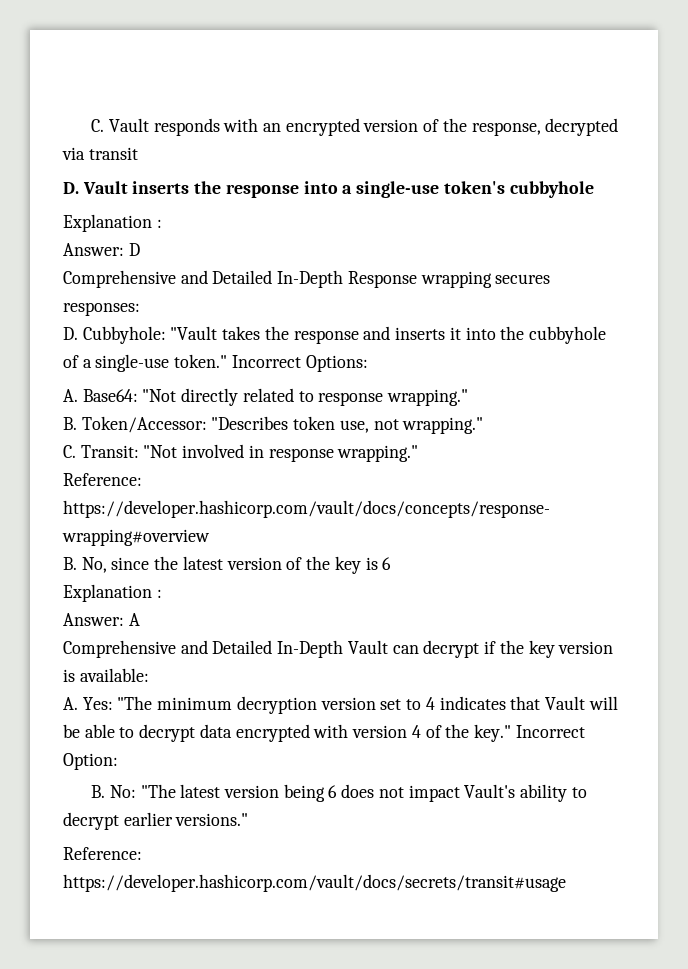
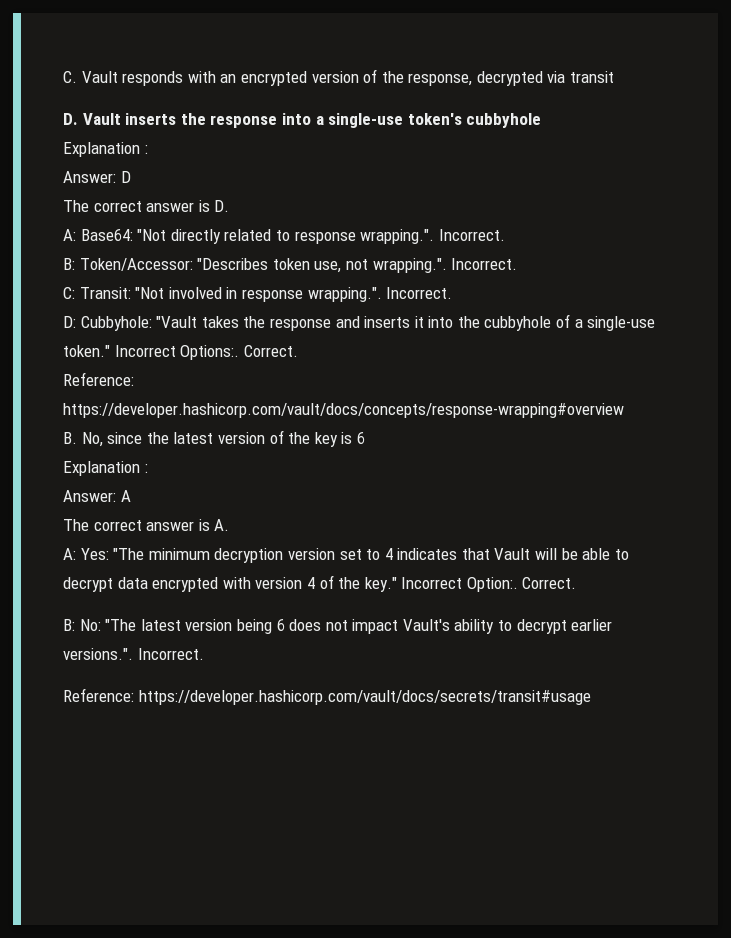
- Comprehensive and Detailed In-Depth Response wrapping secures responses:
- D. Cubbyhole: "Vault takes the response and inserts it into the cubbyhole of a single-use token."
+ The correct answer is D.
+ A: Base64: "Not directly related to response wrapping.". Incorrect.
+ B: Token/Accessor: "Describes token use, not wrapping.". Incorrect.
+ C: Transit: "Not involved in response wrapping.". Incorrect.
+ D: Cubbyhole: "Vault takes the response and inserts it into the cubbyhole of a single-use token."
- Incorrect Options:
- A. Base64: "Not directly related to response wrapping."
- B. Token/Accessor: "Describes token use, not wrapping."
- C. Transit: "Not involved in response wrapping."
+ Incorrect Options:. Correct.
- Comprehensive and Detailed In-Depth Vault can decrypt if the key version is available:
- A. Yes: "The minimum decryption version set to 4 indicates that Vault will be able to decrypt data encrypted with version 4 of the key."
+ The correct answer is A.
+ A: Yes: "The minimum decryption version set to 4 indicates that Vault will be able to decrypt data encrypted with version 4 of the key."
- Incorrect Option:
- B. No: "The latest version being 6 does not impact Vault's ability to decrypt earlier versions."
+ Incorrect Option:. Correct.
+ B: No: "The latest version being 6 does not impact Vault's ability to decrypt earlier versions.". Incorrect.

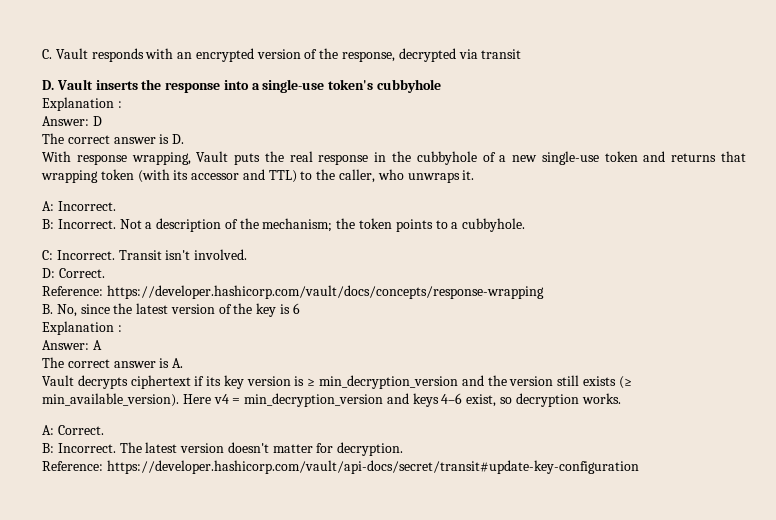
- A: Base64: "Not directly related to response wrapping.". Incorrect.
- B: Token/Accessor: "Describes token use, not wrapping.". Incorrect.
- C: Transit: "Not involved in response wrapping.". Incorrect.
- D: Cubbyhole: "Vault takes the response and inserts it into the cubbyhole of a single-use token." Incorrect Options:. Correct.
+ With response wrapping, Vault puts the real response in the cubbyhole of a new single-use token and returns that wrapping token (with its accessor and TTL) to the caller, who unwraps it.
+ A: Incorrect.
+ B: Incorrect. Not a description of the mechanism; the token points to a cubbyhole.
+ C: Incorrect. Transit isn't involved.
+ D: Correct.
- Reference: https://developer.hashicorp.com/vault/docs/concepts/response-wrapping#overview
+ Reference: https://developer.hashicorp.com/vault/docs/concepts/response-wrapping
- A: Yes: "The minimum decryption version set to 4 indicates that Vault will be able to decrypt data encrypted with version 4 of the key." Incorrect Option:. Correct.
- B: No: "The latest version being 6 does not impact Vault's ability to decrypt earlier versions.". Incorrect.
- Reference: https://developer.hashicorp.com/vault/docs/secrets/transit#usage
+ Vault decrypts ciphertext if its key version is ≥ min_decryption_version and the version still exists (≥ min_available_version). Here v4 = min_decryption_version and keys 4–6 exist, so decryption works.
+ A: Correct.
+ B: Incorrect. The latest version doesn't matter for decryption.
+ Reference: https://developer.hashicorp.com/vault/api-docs/secret/transit#update-key-configuration

